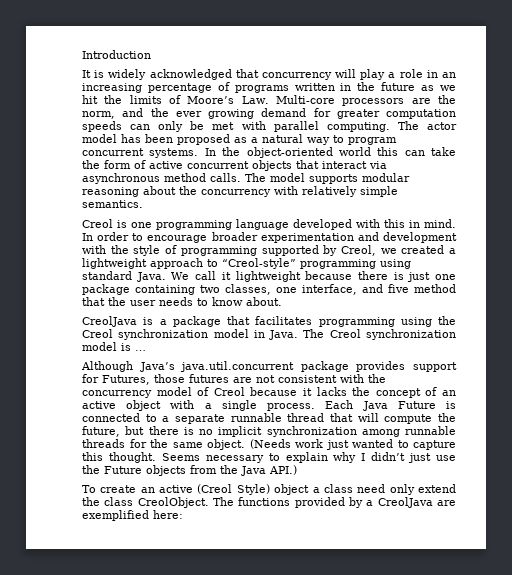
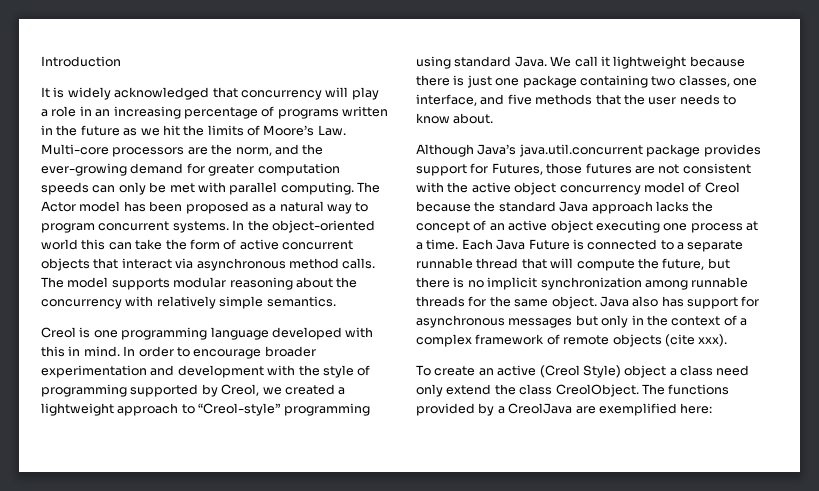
- It is widely acknowledged that concurrency will play a role in an increasing percentage of programs written in the future as we hit the limits of Moore’s Law. Multi-core processors are the norm, and the ever growing demand for greater computation speeds can only be met with parallel computing.
+ It is widely acknowledged that concurrency will play a role in an increasing percentage of programs written in the future as we hit the limits of Moore’s Law. Multi-core processors are the norm, and the ever-growing demand for greater computation speeds can only be met with parallel computing.
- The actor model has been proposed as a natural way to program concurrent systems.
+ The Actor model has been proposed as a natural way to program concurrent systems.
- We call it lightweight because there is just one package containing two classes, one interface, and five method that the user needs to know about.
+ We call it lightweight because there is just one package containing two classes, one interface, and five methods that the user needs to know about.
- CreolJava is a package that facilitates programming using the Creol synchronization model in Java. The Creol synchronization model is …
- Although Java’s java.util.concurrent package provides support for Futures, those futures are not consistent with the concurrency model of Creol because it lacks the concept of an active object with a single process.
+ Although Java’s java.util.concurrent package provides support for Futures, those futures are not consistent with the active object concurrency model of Creol because the standard Java approach lacks the concept of an active object executing one process at a time.
- (Needs work just wanted to capture this thought. Seems necessary to explain why I didn’t just use the Future objects from the Java API.)
+ Java also has support for asynchronous messages but only in the context of a complex framework of remote objects (cite xxx).

